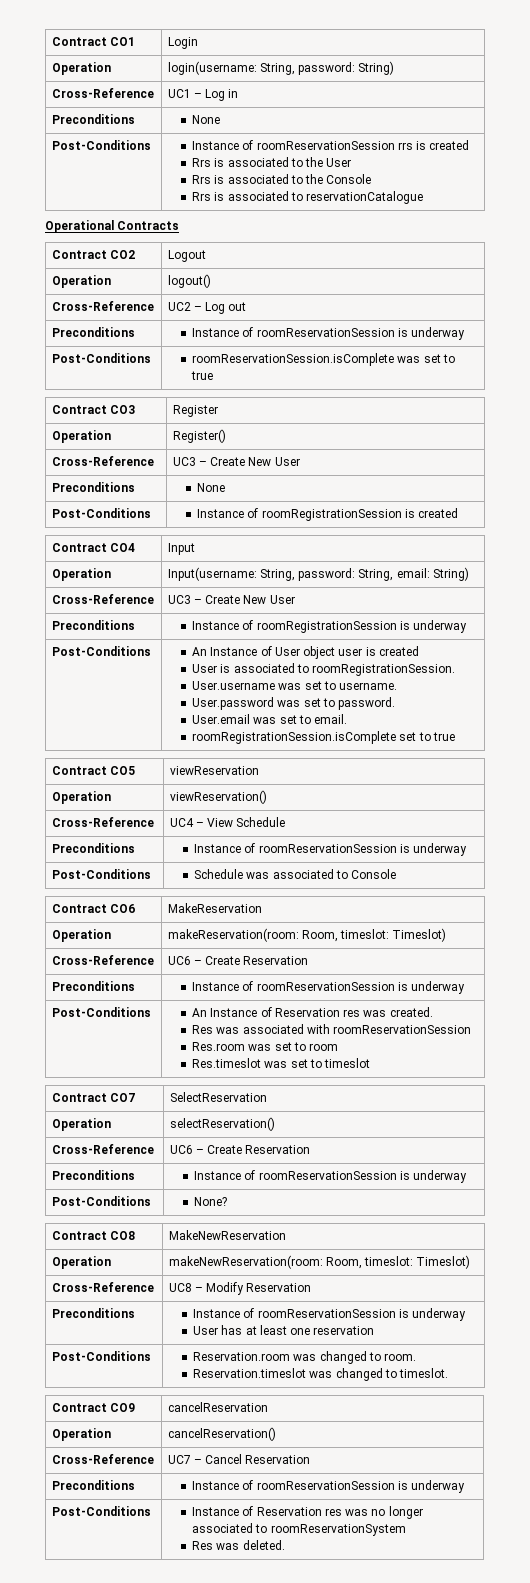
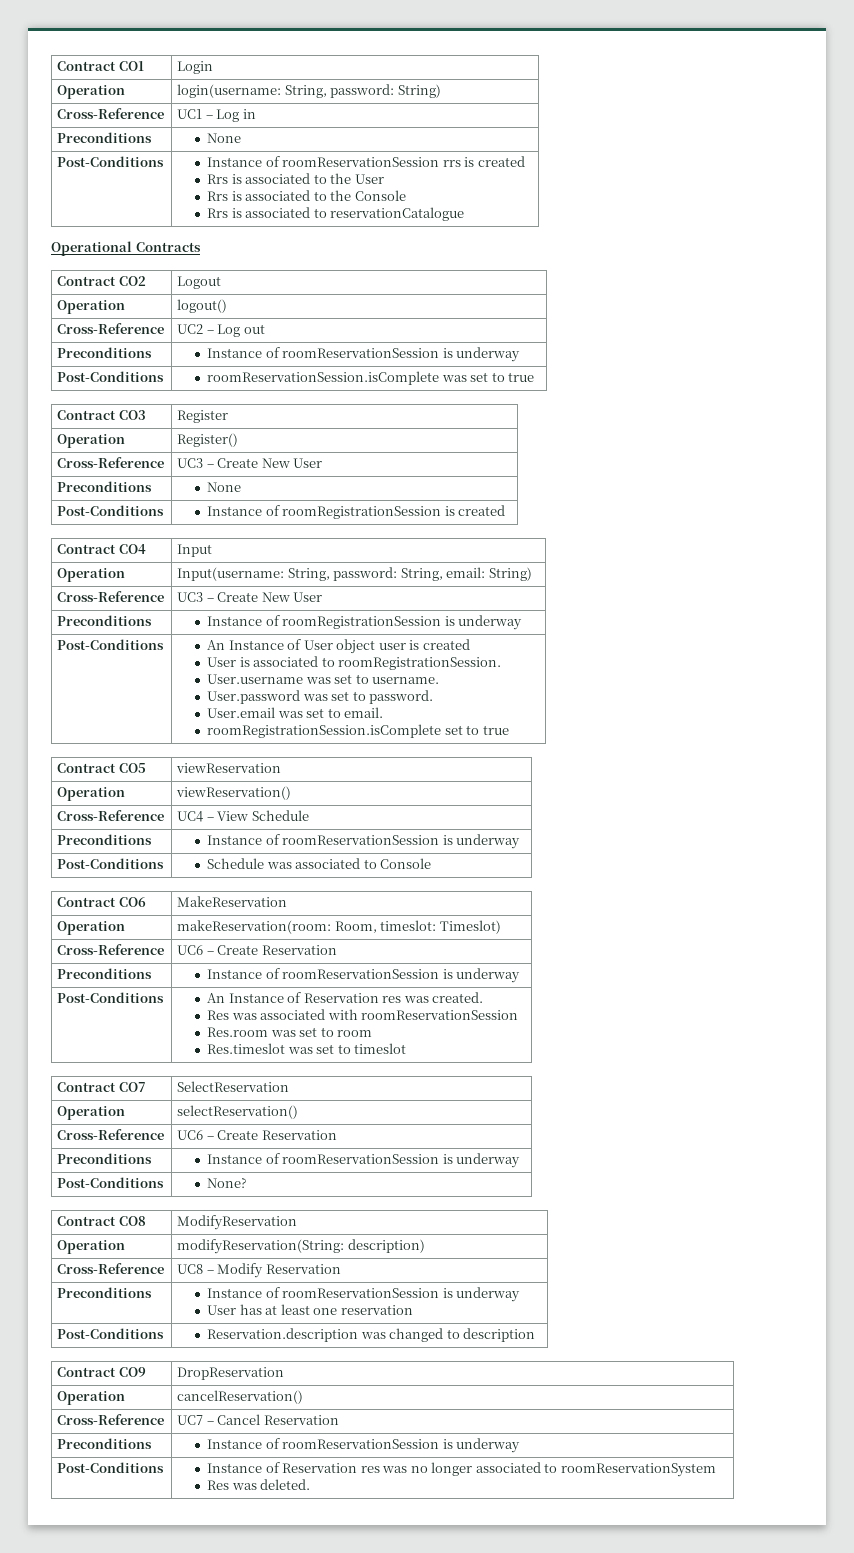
- Contract CO8 | MakeNewReservation
- Operation | makeNewReservation(room: Room, timeslot: Timeslot)
+ Contract CO8 | ModifyReservation
+ Operation | modifyReservation(String: description)
- Post-Conditions | Reservation.room was changed to room.
- Reservation.timeslot was changed to timeslot.
+ Post-Conditions | Reservation.description was changed to description
- Contract CO9 | cancelReservation
+ Contract CO9 | DropReservation

